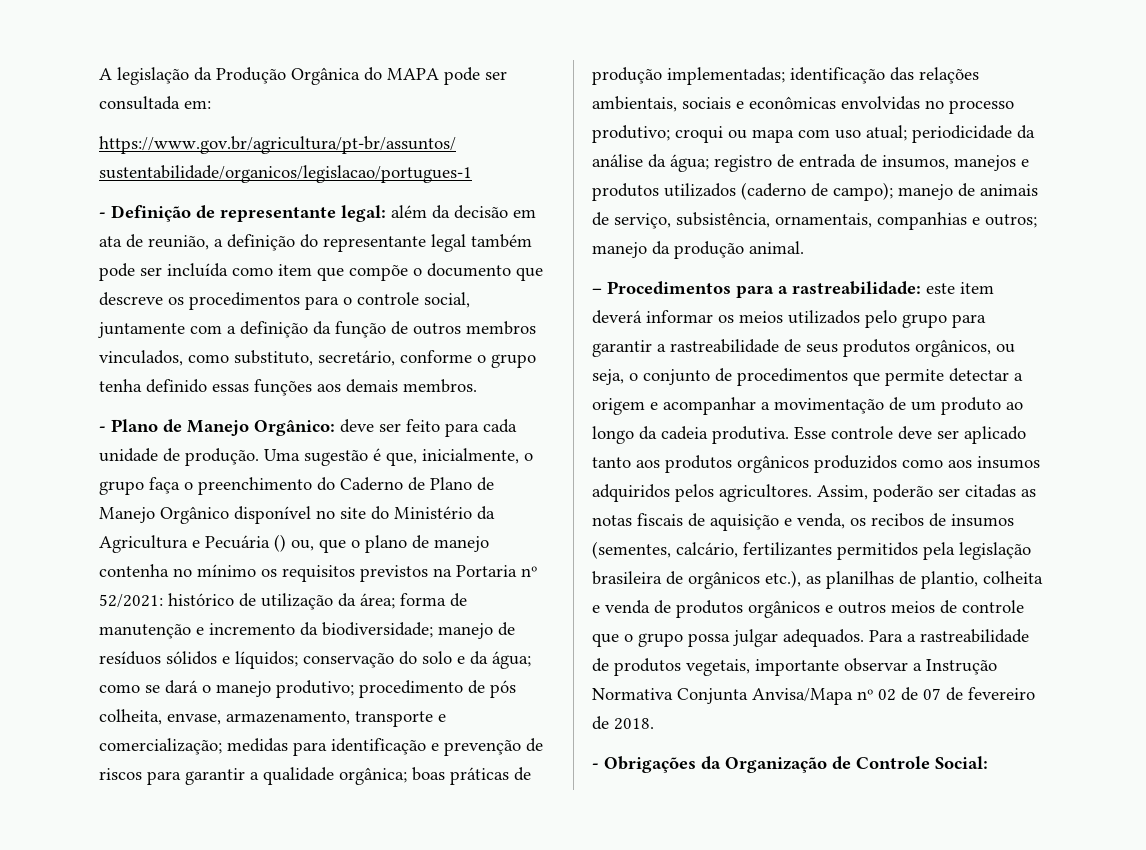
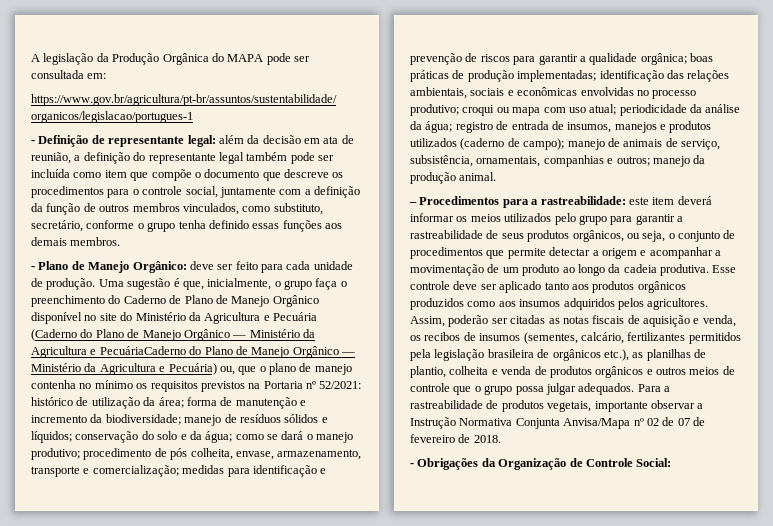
- Uma sugestão é que, inicialmente, o grupo faça o preenchimento do Caderno de Plano de Manejo Orgânico disponível no site do Ministério da Agricultura e Pecuária () ou, que o plano de manejo contenha no mínimo os requisitos previstos na Portaria nº 52/2021:
+ Uma sugestão é que, inicialmente, o grupo faça o preenchimento do Caderno de Plano de Manejo Orgânico disponível no site do Ministério da Agricultura e Pecuária (Caderno do Plano de Manejo Orgânico — Ministério da Agricultura e PecuáriaCaderno do Plano de Manejo Orgânico — Ministério da Agricultura e Pecuária) ou, que o plano de manejo contenha no mínimo os requisitos previstos na Portaria nº 52/2021:

